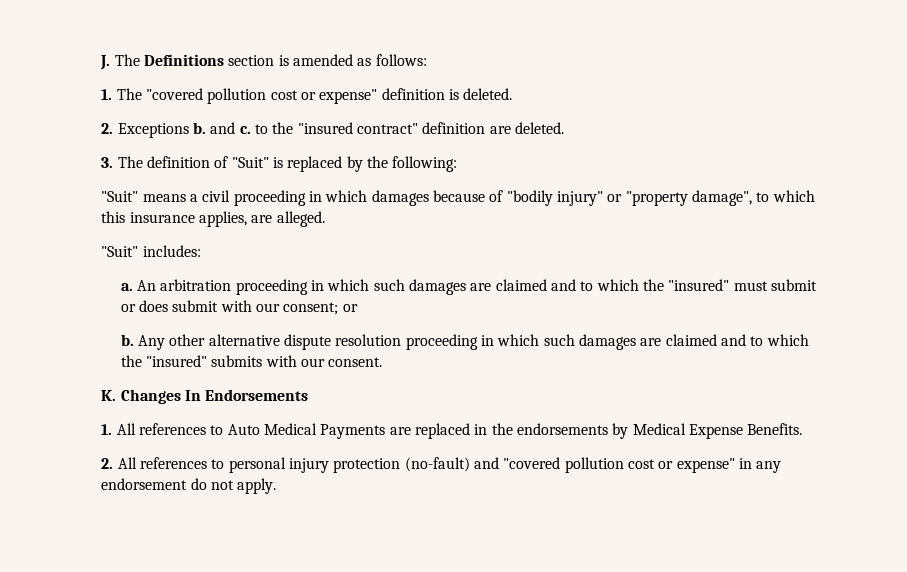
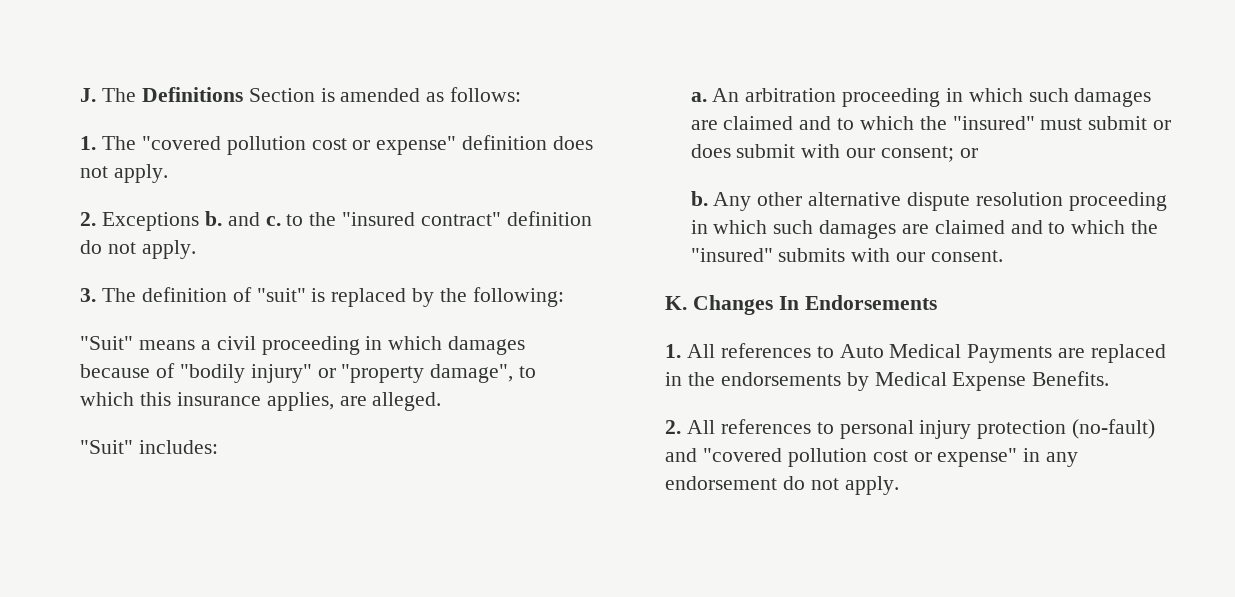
- J. The Definitions section is amended as follows:
+ J. The Definitions Section is amended as follows:
- 1. The "covered pollution cost or expense" definition is deleted.
+ 1. The "covered pollution cost or expense" definition does not apply.
- 2. Exceptions b. and c. to the "insured contract" definition are deleted.
+ 2. Exceptions b. and c. to the "insured contract" definition do not apply.
- 3. The definition of "Suit" is replaced by the following:
+ 3. The definition of "suit" is replaced by the following:

